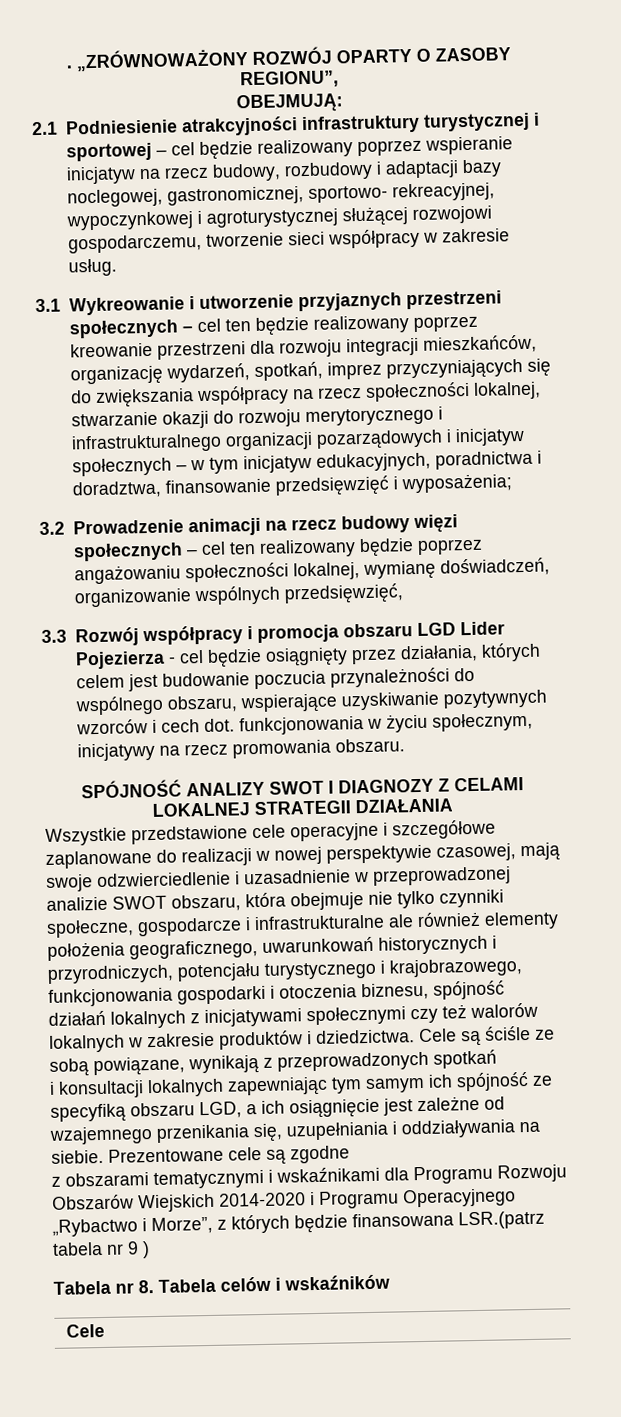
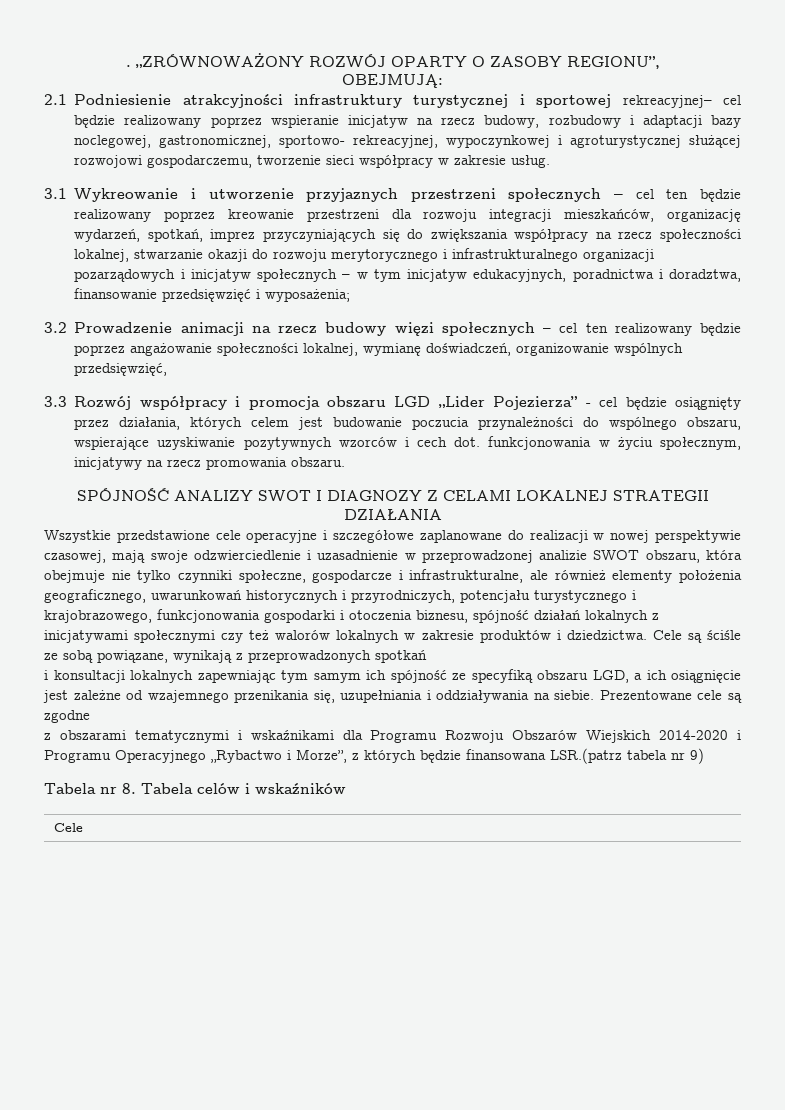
- 2.1 Podniesienie atrakcyjności infrastruktury turystycznej i sportowej – cel będzie realizowany poprzez wspieranie inicjatyw na rzecz budowy, rozbudowy i adaptacji bazy noclegowej, gastronomicznej, sportowo- rekreacyjnej, wypoczynkowej i agroturystycznej służącej rozwojowi gospodarczemu, tworzenie sieci współpracy w zakresie usług.
+ 2.1 Podniesienie atrakcyjności infrastruktury turystycznej i sportowej rekreacyjnej– cel będzie realizowany poprzez wspieranie inicjatyw na rzecz budowy, rozbudowy i adaptacji bazy noclegowej, gastronomicznej, sportowo- rekreacyjnej, wypoczynkowej i agroturystycznej służącej rozwojowi gospodarczemu, tworzenie sieci współpracy w zakresie usług.
- 3.2 Prowadzenie animacji na rzecz budowy więzi społecznych – cel ten realizowany będzie poprzez angażowaniu społeczności lokalnej, wymianę doświadczeń, organizowanie wspólnych przedsięwzięć,
+ 3.2 Prowadzenie animacji na rzecz budowy więzi społecznych – cel ten realizowany będzie poprzez angażowanie społeczności lokalnej, wymianę doświadczeń, organizowanie wspólnych przedsięwzięć,
- 3.3 Rozwój współpracy i promocja obszaru LGD Lider Pojezierza - cel będzie osiągnięty przez działania, których celem jest budowanie poczucia przynależności do wspólnego obszaru, wspierające uzyskiwanie pozytywnych wzorców i cech dot. funkcjonowania w życiu społecznym, inicjatywy na rzecz promowania obszaru.
+ 3.3 Rozwój współpracy i promocja obszaru LGD „Lider Pojezierza” - cel będzie osiągnięty przez działania, których celem jest budowanie poczucia przynależności do wspólnego obszaru, wspierające uzyskiwanie pozytywnych wzorców i cech dot. funkcjonowania w życiu społecznym, inicjatywy na rzecz promowania obszaru.
- Wszystkie przedstawione cele operacyjne i szczegółowe zaplanowane do realizacji w nowej perspektywie czasowej, mają swoje odzwierciedlenie i uzasadnienie w przeprowadzonej analizie SWOT obszaru, która obejmuje nie tylko czynniki społeczne, gospodarcze i infrastrukturalne ale również elementy położenia geograficznego, uwarunkowań historycznych i przyrodniczych, potencjału turystycznego i krajobrazowego, funkcjonowania gospodarki i otoczenia biznesu, spójność działań lokalnych z inicjatywami społecznymi czy też walorów lokalnych w zakresie produktów i dziedzictwa.
+ Wszystkie przedstawione cele operacyjne i szczegółowe zaplanowane do realizacji w nowej perspektywie czasowej, mają swoje odzwierciedlenie i uzasadnienie w przeprowadzonej analizie SWOT obszaru, która obejmuje nie tylko czynniki społeczne, gospodarcze i infrastrukturalne, ale również elementy położenia geograficznego, uwarunkowań historycznych i przyrodniczych, potencjału turystycznego i krajobrazowego, funkcjonowania gospodarki i otoczenia biznesu, spójność działań lokalnych z inicjatywami społecznymi czy też walorów lokalnych w zakresie produktów i dziedzictwa.
- z obszarami tematycznymi i wskaźnikami dla Programu Rozwoju Obszarów Wiejskich 2014-2020 i Programu Operacyjnego „Rybactwo i Morze”, z których będzie finansowana LSR.(patrz tabela nr 9 )
+ z obszarami tematycznymi i wskaźnikami dla Programu Rozwoju Obszarów Wiejskich 2014-2020 i Programu Operacyjnego „Rybactwo i Morze”, z których będzie finansowana LSR.(patrz tabela nr 9)

